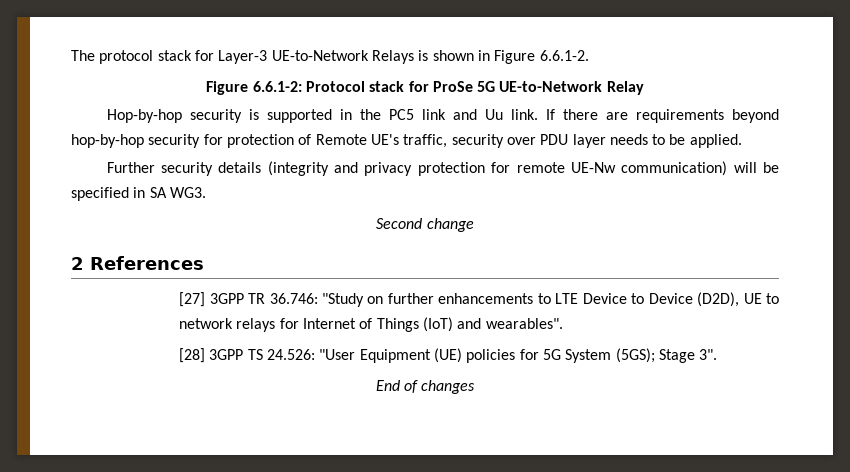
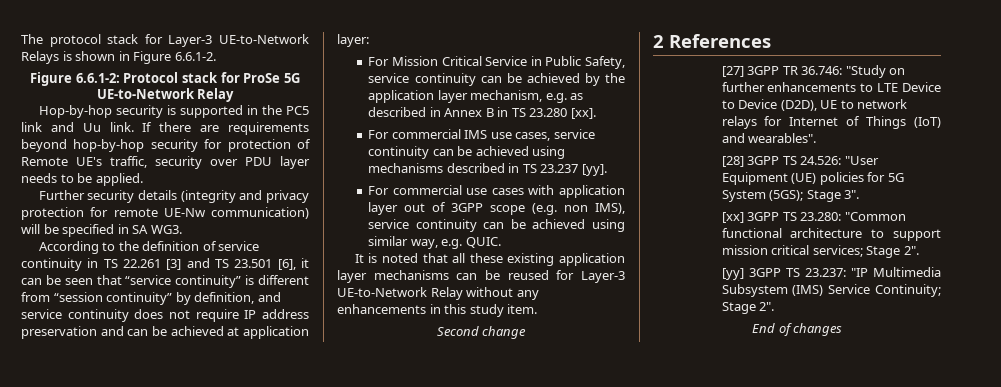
+ According to the definition of service continuity in TS 22.261 [3] and TS 23.501 [6], it can be seen that “service continuity” is different from “session continuity” by definition, and service continuity does not require IP address preservation and can be achieved at application layer:
+ For Mission Critical Service in Public Safety, service continuity can be achieved by the application layer mechanism, e.g. as described in Annex B in TS 23.280 [xx].
+ For commercial IMS use cases, service continuity can be achieved using mechanisms described in TS 23.237 [yy].
+ For commercial use cases with application layer out of 3GPP scope (e.g. non IMS), service continuity can be achieved using similar way, e.g. QUIC.
+ It is noted that all these existing application layer mechanisms can be reused for Layer-3 UE-to-Network Relay without any enhancements in this study item.
+ [xx] 3GPP TS 23.280: "Common functional architecture to support mission critical services; Stage 2".
+ [yy] 3GPP TS 23.237: "IP Multimedia Subsystem (IMS) Service Continuity; Stage 2".

